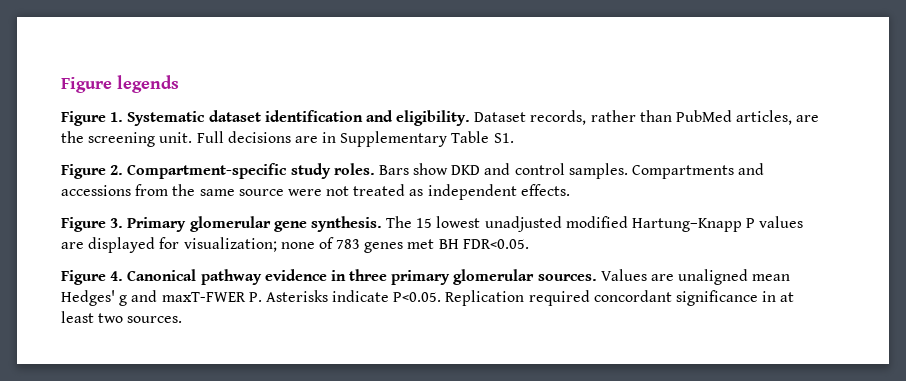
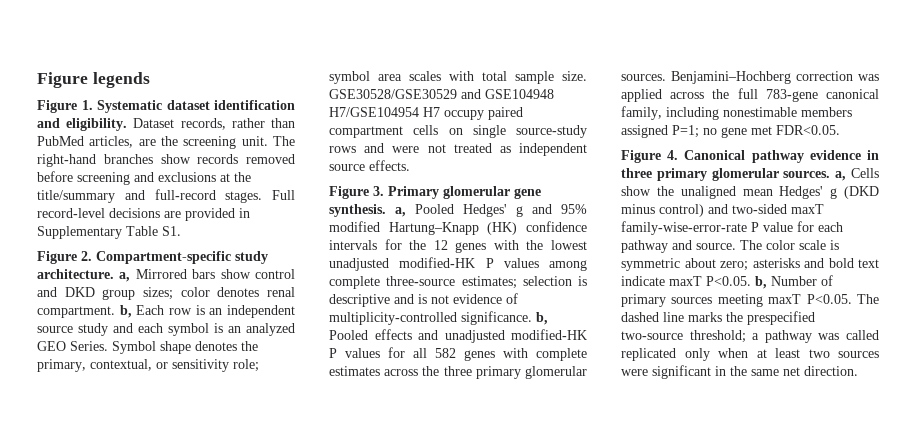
- Full decisions are in Supplementary Table S1.
+ The right-hand branches show records removed before screening and exclusions at the title/summary and full-record stages. Full record-level decisions are provided in Supplementary Table S1.
- Figure 2. Compartment-specific study roles. Bars show DKD and control samples. Compartments and accessions from the same source were not treated as independent effects.
+ Figure 2. Compartment-specific study architecture. a, Mirrored bars show control and DKD group sizes; color denotes renal compartment. b, Each row is an independent source study and each symbol is an analyzed GEO Series. Symbol shape denotes the primary, contextual, or sensitivity role; symbol area scales with total sample size. GSE30528/GSE30529 and GSE104948 H7/GSE104954 H7 occupy paired compartment cells on single source-study rows and were not treated as independent source effects.
- Figure 3. Primary glomerular gene synthesis. The 15 lowest unadjusted modified Hartung–Knapp P values are displayed for visualization; none of 783 genes met BH FDR<0.05.
+ Figure 3. Primary glomerular gene synthesis. a, Pooled Hedges' g and 95% modified Hartung–Knapp (HK) confidence intervals for the 12 genes with the lowest unadjusted modified-HK P values among complete three-source estimates; selection is descriptive and is not evidence of multiplicity-controlled significance. b, Pooled effects and unadjusted modified-HK P values for all 582 genes with complete estimates across the three primary glomerular sources. Benjamini–Hochberg correction was applied across the full 783-gene canonical family, including nonestimable members assigned P=1; no gene met FDR<0.05.
- Figure 4. Canonical pathway evidence in three primary glomerular sources. Values are unaligned mean Hedges' g and maxT-FWER P. Asterisks indicate P<0.05. Replication required concordant significance in at least two sources.
+ Figure 4. Canonical pathway evidence in three primary glomerular sources. a, Cells show the unaligned mean Hedges' g (DKD minus control) and two-sided maxT family-wise-error-rate P value for each pathway and source. The color scale is symmetric about zero; asterisks and bold text indicate maxT P<0.05. b, Number of primary sources meeting maxT P<0.05. The dashed line marks the prespecified two-source threshold; a pathway was called replicated only when at least two sources were significant in the same net direction.

